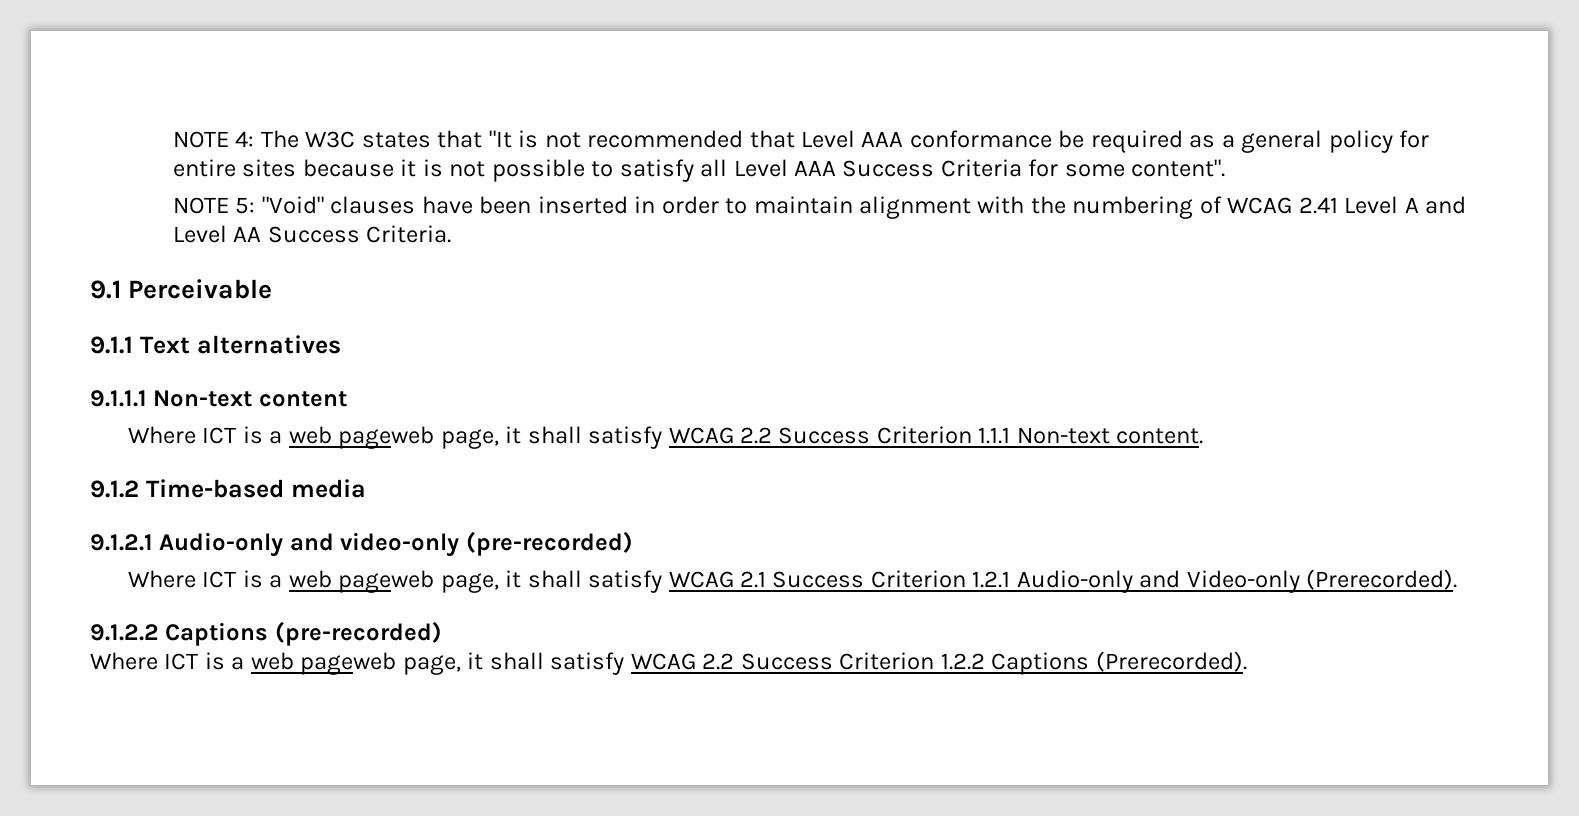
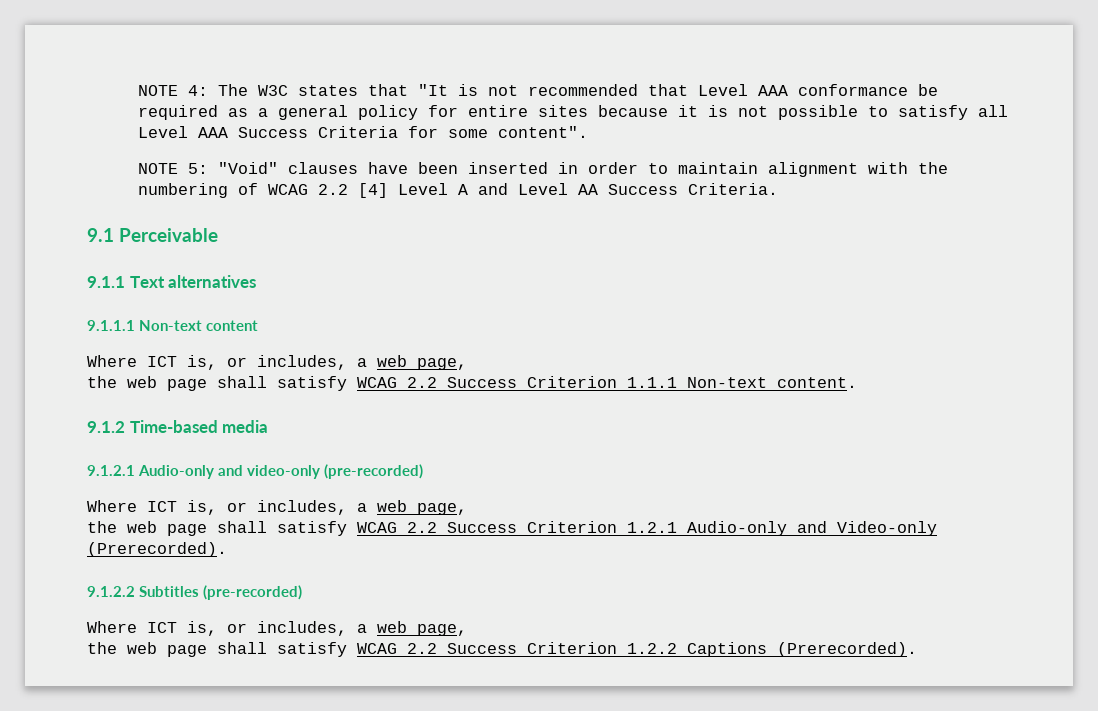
- NOTE 5: "Void" clauses have been inserted in order to maintain alignment with the numbering of WCAG 2.41 Level A and Level AA Success Criteria.
+ NOTE 5: "Void" clauses have been inserted in order to maintain alignment with the numbering of WCAG 2.2 [4] Level A and Level AA Success Criteria.
  9.1.1.1 Non-text content
- Where ICT is a web pageweb page, it shall satisfy WCAG 2.2 Success Criterion 1.1.1 Non-text content.
+ Where ICT is, or includes, a web page,
+ the web page shall satisfy WCAG 2.2 Success Criterion 1.1.1 Non-text content.
  9.1.2.1 Audio-only and video-only (pre-recorded)
- Where ICT is a web pageweb page, it shall satisfy WCAG 2.1 Success Criterion 1.2.1 Audio-only and Video-only (Prerecorded).
+ Where ICT is, or includes, a web page,
+ the web page shall satisfy WCAG 2.2 Success Criterion 1.2.1 Audio-only and Video-only (Prerecorded).
- 9.1.2.2 Captions (pre-recorded)
- Where ICT is a web pageweb page, it shall satisfy WCAG 2.2 Success Criterion 1.2.2 Captions (Prerecorded).
+ 9.1.2.2 Subtitles (pre-recorded)
+ Where ICT is, or includes, a web page,
+ the web page shall satisfy WCAG 2.2 Success Criterion 1.2.2 Captions (Prerecorded).

